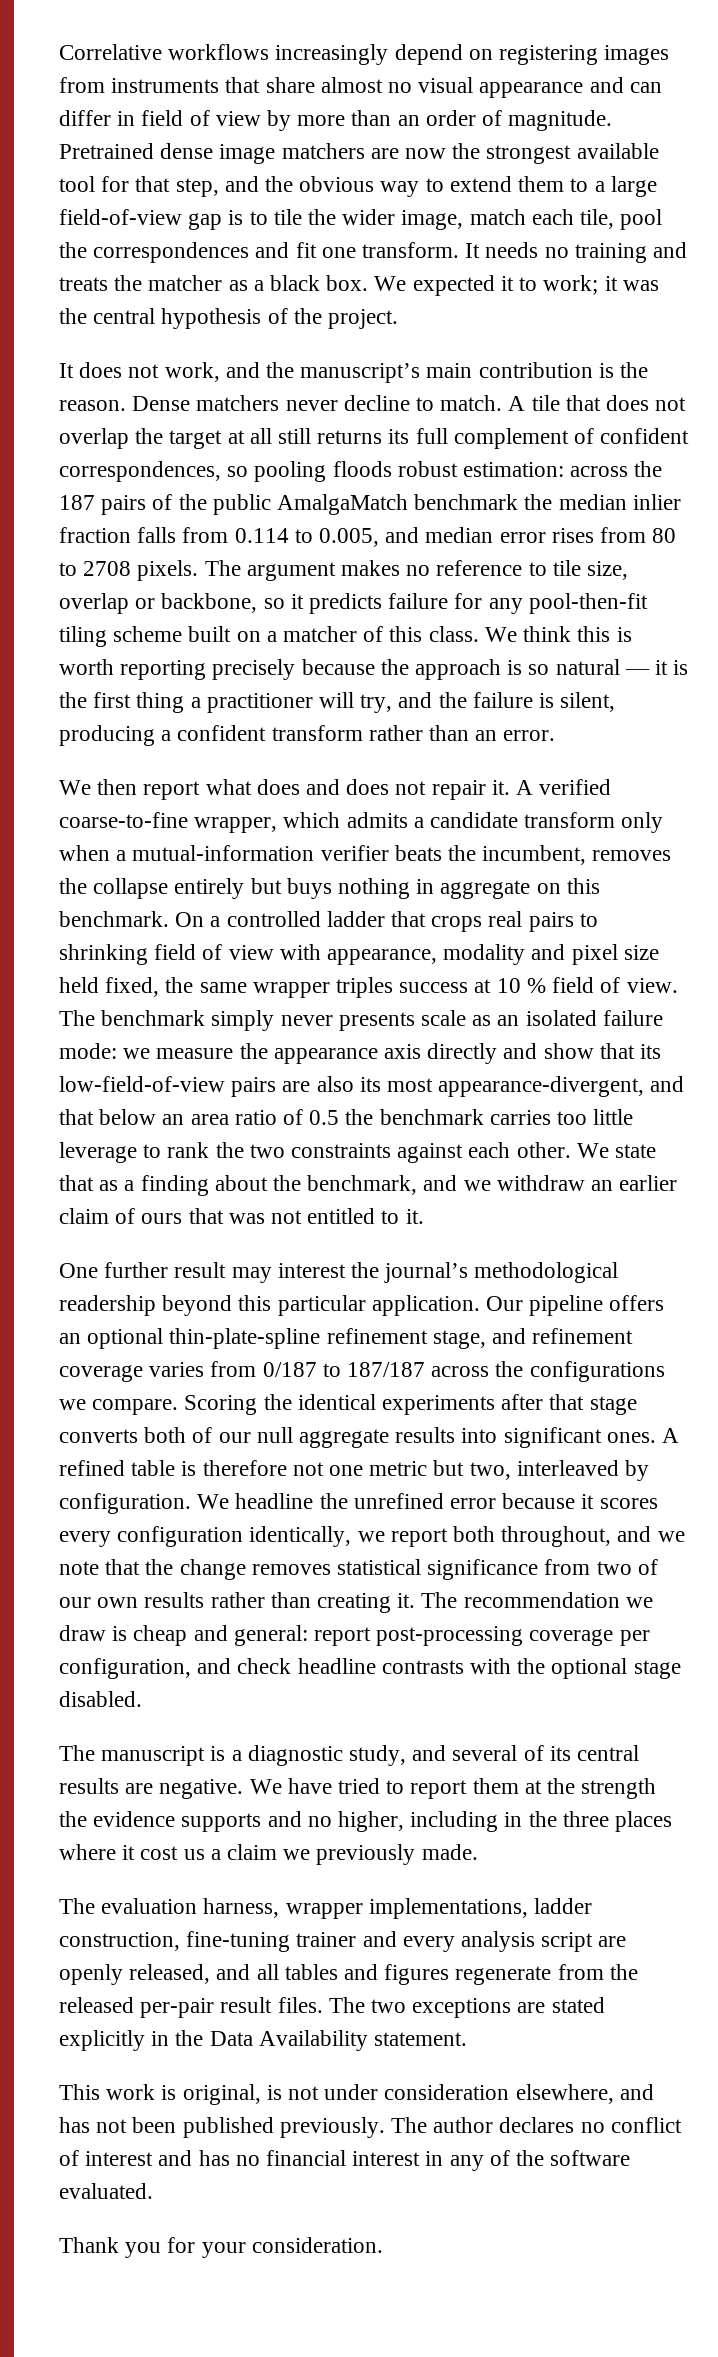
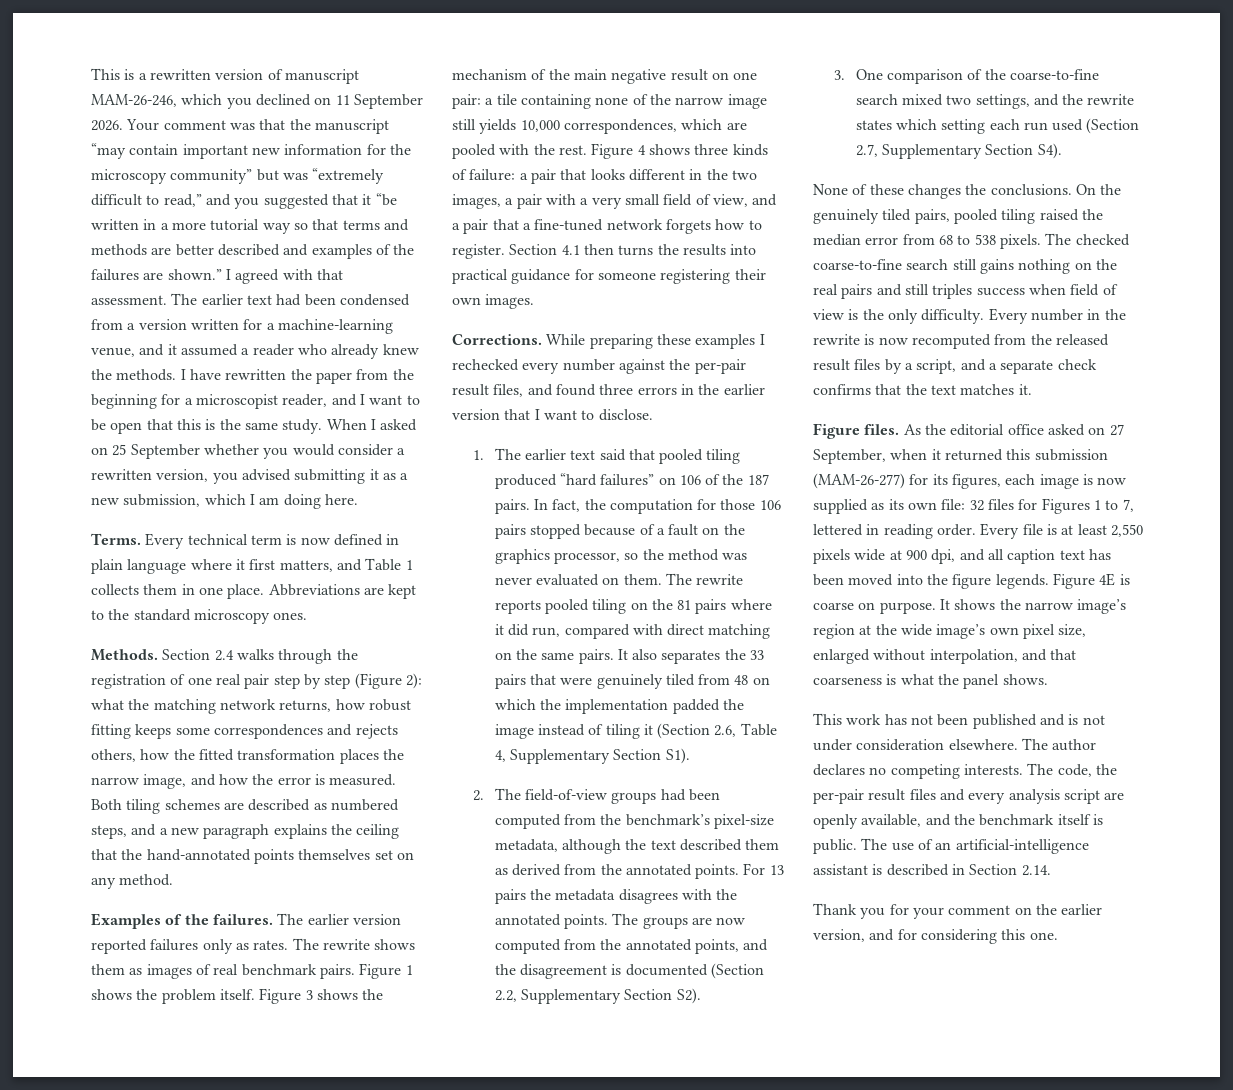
- Correlative workflows increasingly depend on registering images from instruments that share almost no visual appearance and can differ in field of view by more than an order of magnitude. Pretrained dense image matchers are now the strongest available tool for that step, and the obvious way to extend them to a large field-of-view gap is to tile the wider image, match each tile, pool the correspondences and fit one transform. It needs no training and treats the matcher as a black box. We expected it to work; it was the central hypothesis of the project.
- It does not work, and the manuscript’s main contribution is the reason. Dense matchers never decline to match. A tile that does not overlap the target at all still returns its full complement of confident correspondences, so pooling floods robust estimation: across the 187 pairs of the public AmalgaMatch benchmark the median inlier fraction falls from 0.114 to 0.005, and median error rises from 80 to 2708 pixels. The argument makes no reference to tile size, overlap or backbone, so it predicts failure for any pool-then-fit tiling scheme built on a matcher of this class. We think this is worth reporting precisely because the approach is so natural — it is the first thing a practitioner will try, and the failure is silent, producing a confident transform rather than an error.
- We then report what does and does not repair it. A verified coarse-to-fine wrapper, which admits a candidate transform only when a mutual-information verifier beats the incumbent, removes the collapse entirely but buys nothing in aggregate on this benchmark. On a controlled ladder that crops real pairs to shrinking field of view with appearance, modality and pixel size held fixed, the same wrapper triples success at 10 % field of view. The benchmark simply never presents scale as an isolated failure mode: we measure the appearance axis directly and show that its low-field-of-view pairs are also its most appearance-divergent, and that below an area ratio of 0.5 the benchmark carries too little leverage to rank the two constraints against each other. We state that as a finding about the benchmark, and we withdraw an earlier claim of ours that was not entitled to it.
- One further result may interest the journal’s methodological readership beyond this particular application. Our pipeline offers an optional thin-plate-spline refinement stage, and refinement coverage varies from 0/187 to 187/187 across the configurations we compare. Scoring the identical experiments after that stage converts both of our null aggregate results into significant ones. A refined table is therefore not one metric but two, interleaved by configuration. We headline the unrefined error because it scores every configuration identically, we report both throughout, and we note that the change removes statistical significance from two of our own results rather than creating it. The recommendation we draw is cheap and general: report post-processing coverage per configuration, and check headline contrasts with the optional stage disabled.
- The manuscript is a diagnostic study, and several of its central results are negative. We have tried to report them at the strength the evidence supports and no higher, including in the three places where it cost us a claim we previously made.
- The evaluation harness, wrapper implementations, ladder construction, fine-tuning trainer and every analysis script are openly released, and all tables and figures regenerate from the released per-pair result files. The two exceptions are stated explicitly in the Data Availability statement.
- This work is original, is not under consideration elsewhere, and has not been published previously. The author declares no conflict of interest and has no financial interest in any of the software evaluated.
- Thank you for your consideration.
+ This is a rewritten version of manuscript MAM-26-246, which you declined on 11 September 2026. Your comment was that the manuscript “may contain important new information for the microscopy community” but was “extremely difficult to read,” and you suggested that it “be written in a more tutorial way so that terms and methods are better described and examples of the failures are shown.” I agreed with that assessment. The earlier text had been condensed from a version written for a machine-learning venue, and it assumed a reader who already knew the methods. I have rewritten the paper from the beginning for a microscopist reader, and I want to be open that this is the same study. When I asked on 25 September whether you would consider a rewritten version, you advised submitting it as a new submission, which I am doing here.
+ Terms. Every technical term is now defined in plain language where it first matters, and Table 1 collects them in one place. Abbreviations are kept to the standard microscopy ones.
+ Methods. Section 2.4 walks through the registration of one real pair step by step (Figure 2): what the matching network returns, how robust fitting keeps some correspondences and rejects others, how the fitted transformation places the narrow image, and how the error is measured. Both tiling schemes are described as numbered steps, and a new paragraph explains the ceiling that the hand-annotated points themselves set on any method.
+ Examples of the failures. The earlier version reported failures only as rates. The rewrite shows them as images of real benchmark pairs. Figure 1 shows the problem itself. Figure 3 shows the mechanism of the main negative result on one pair: a tile containing none of the narrow image still yields 10,000 correspondences, which are pooled with the rest. Figure 4 shows three kinds of failure: a pair that looks different in the two images, a pair with a very small field of view, and a pair that a fine-tuned network forgets how to register. Section 4.1 then turns the results into practical guidance for someone registering their own images.
+ Corrections. While preparing these examples I rechecked every number against the per-pair result files, and found three errors in the earlier version that I want to disclose.
+ 1. The earlier text said that pooled tiling produced “hard failures” on 106 of the 187 pairs. In fact, the computation for those 106 pairs stopped because of a fault on the graphics processor, so the method was never evaluated on them. The rewrite reports pooled tiling on the 81 pairs where it did run, compared with direct matching on the same pairs. It also separates the 33 pairs that were genuinely tiled from 48 on which the implementation padded the image instead of tiling it (Section 2.6, Table 4, Supplementary Section S1).
+ 2. The field-of-view groups had been computed from the benchmark’s pixel-size metadata, although the text described them as derived from the annotated points. For 13 pairs the metadata disagrees with the annotated points. The groups are now computed from the annotated points, and the disagreement is documented (Section 2.2, Supplementary Section S2).
+ 3. One comparison of the coarse-to-fine search mixed two settings, and the rewrite states which setting each run used (Section 2.7, Supplementary Section S4).
+ None of these changes the conclusions. On the genuinely tiled pairs, pooled tiling raised the median error from 68 to 538 pixels. The checked coarse-to-fine search still gains nothing on the real pairs and still triples success when field of view is the only difficulty. Every number in the rewrite is now recomputed from the released result files by a script, and a separate check confirms that the text matches it.
+ Figure files. As the editorial office asked on 27 September, when it returned this submission (MAM-26-277) for its figures, each image is now supplied as its own file: 32 files for Figures 1 to 7, lettered in reading order. Every file is at least 2,550 pixels wide at 900 dpi, and all caption text has been moved into the figure legends. Figure 4E is coarse on purpose. It shows the narrow image’s region at the wide image’s own pixel size, enlarged without interpolation, and that coarseness is what the panel shows.
+ This work has not been published and is not under consideration elsewhere. The author declares no competing interests. The code, the per-pair result files and every analysis script are openly available, and the benchmark itself is public. The use of an artificial-intelligence assistant is described in Section 2.14.
+ Thank you for your comment on the earlier version, and for considering this one.

